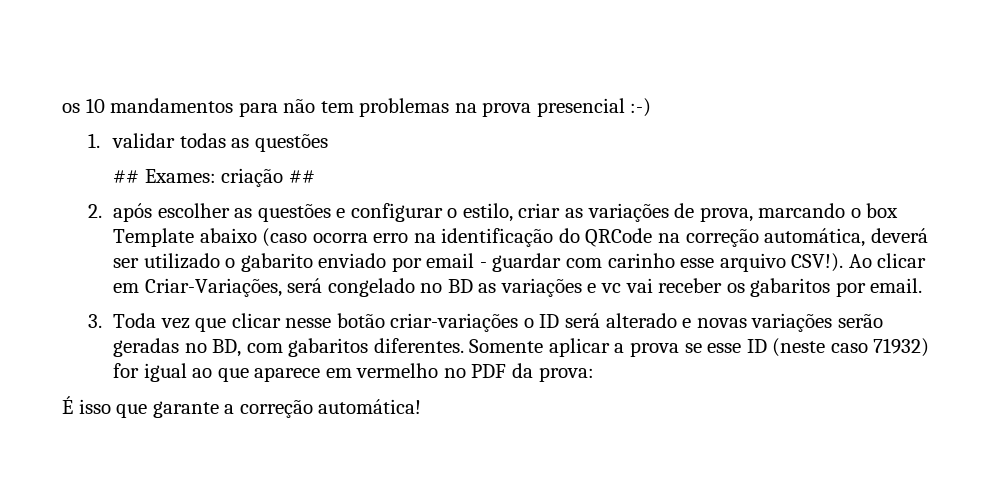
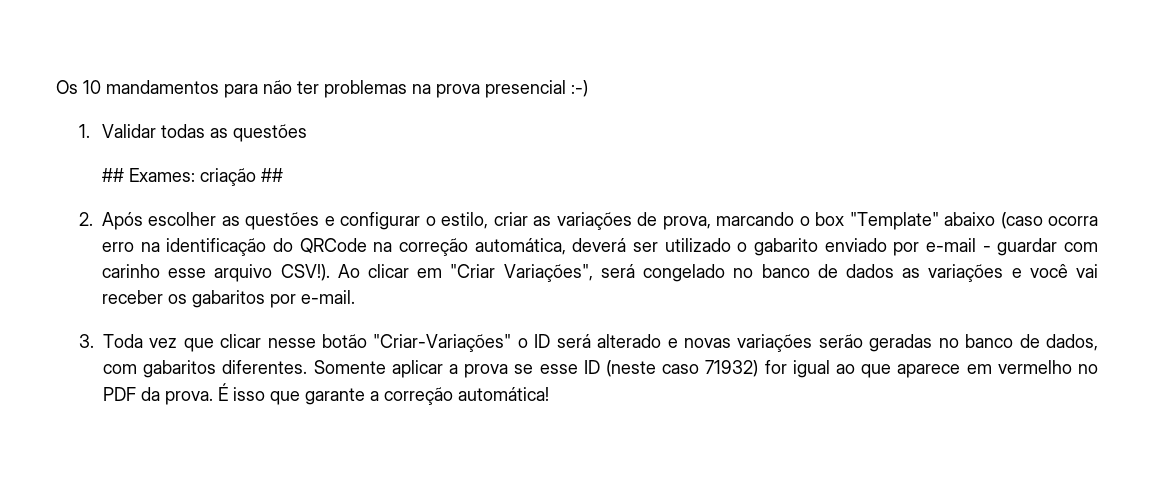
- os 10 mandamentos para não tem problemas na prova presencial :-)
+ Os 10 mandamentos para não ter problemas na prova presencial :-)
- 1. validar todas as questões
+ 1. Validar todas as questões
- 2. após escolher as questões e configurar o estilo, criar as variações de prova, marcando o box Template abaixo (caso ocorra erro na identificação do QRCode na correção automática, deverá ser utilizado o gabarito enviado por email - guardar com carinho esse arquivo CSV!).
+ 2. Após escolher as questões e configurar o estilo, criar as variações de prova, marcando o box "Template" abaixo (caso ocorra erro na identificação do QRCode na correção automática, deverá ser utilizado o gabarito enviado por e-mail - guardar com carinho esse arquivo CSV!).
- Ao clicar em Criar-Variações, será congelado no BD as variações e vc vai receber os gabaritos por email.
+ Ao clicar em "Criar Variações", será congelado no banco de dados as variações e você vai receber os gabaritos por e-mail.
- 3. Toda vez que clicar nesse botão criar-variações o ID será alterado e novas variações serão geradas no BD, com gabaritos diferentes.
+ 3. Toda vez que clicar nesse botão "Criar-Variações" o ID será alterado e novas variações serão geradas no banco de dados, com gabaritos diferentes.
- Somente aplicar a prova se esse ID (neste caso 71932) for igual ao que aparece em vermelho no PDF da prova:
- É isso que garante a correção automática!
+ Somente aplicar a prova se esse ID (neste caso 71932) for igual ao que aparece em vermelho no PDF da prova. É isso que garante a correção automática!

